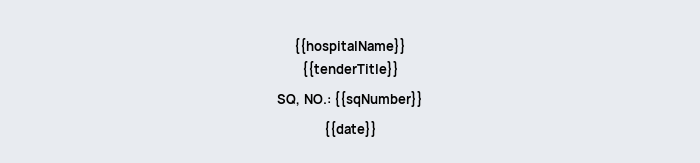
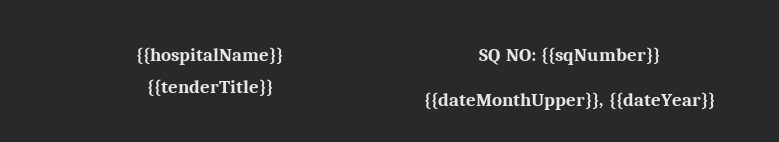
- SQ, NO.: {{sqNumber}}
+ SQ NO: {{sqNumber}}
- {{date}}
+ {{dateMonthUpper}}, {{dateYear}}

